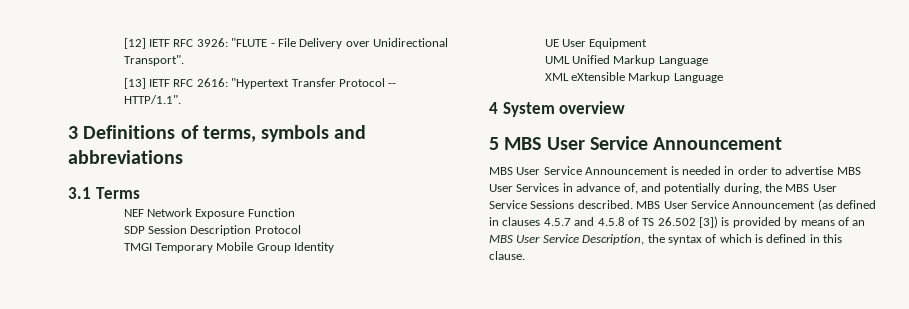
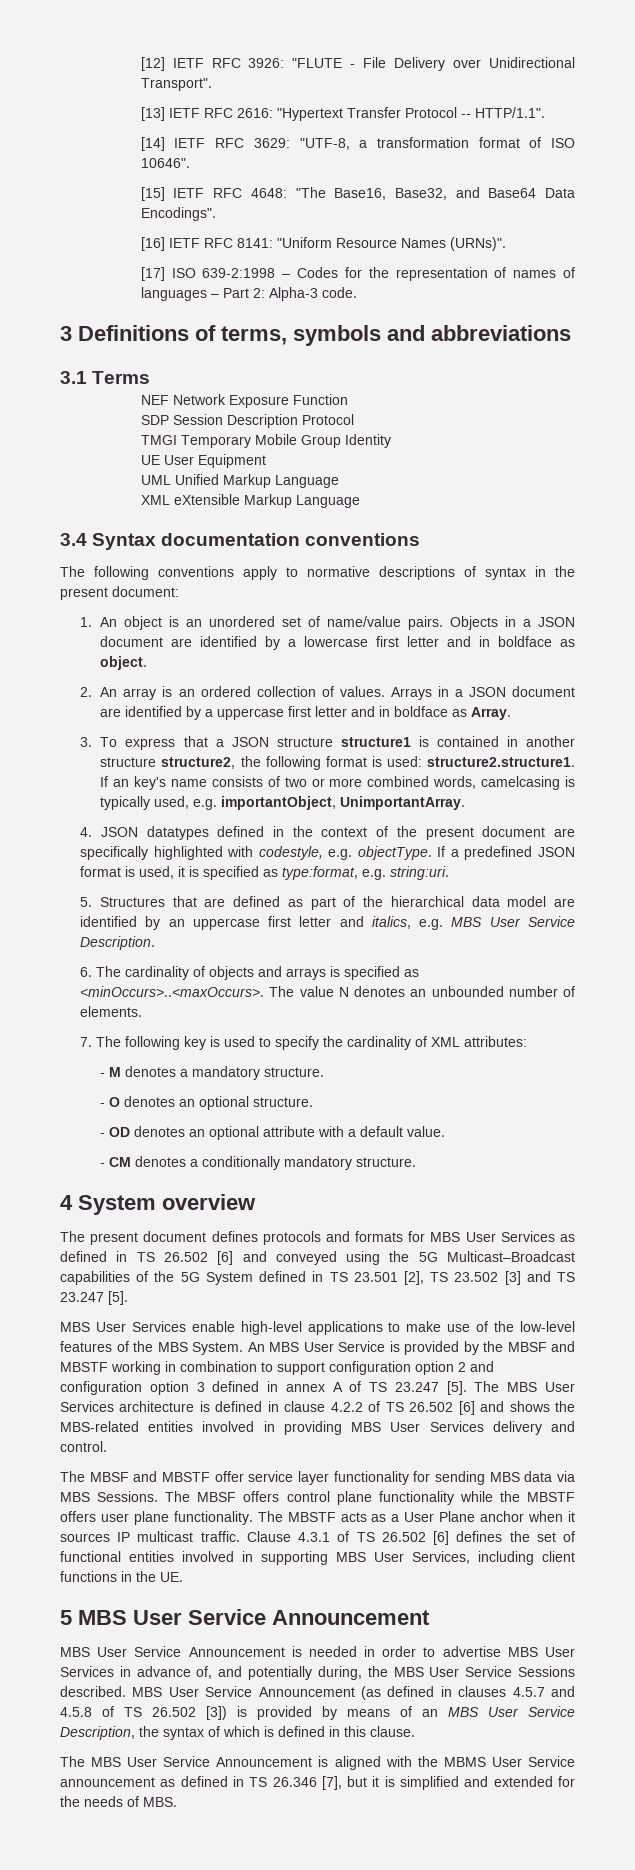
+ [14] IETF RFC 3629: "UTF-8, a transformation format of ISO 10646".
+ [15] IETF RFC 4648: "The Base16, Base32, and Base64 Data Encodings".
+ [16] IETF RFC 8141: "Uniform Resource Names (URNs)".
+ [17] ISO 639-2:1998 – Codes for the representation of names of languages – Part 2: Alpha-3 code.
+ 3.4 Syntax documentation conventions
+ The following conventions apply to normative descriptions of syntax in the present document:
+ 1. An object is an unordered set of name/value pairs. Objects in a JSON document are identified by a lowercase first letter and in boldface as object.
+ 2. An array is an ordered collection of values. Arrays in a JSON document are identified by a uppercase first letter and in boldface as Array.
+ 3. To express that a JSON structure structure1 is contained in another structure structure2, the following format is used: structure2.structure1. If an key's name consists of two or more combined words, camelcasing is typically used, e.g. importantObject, UnimportantArray.
+ 4. JSON datatypes defined in the context of the present document are specifically highlighted with codestyle, e.g. objectType. If a predefined JSON format is used, it is specified as type:format, e.g. string:uri.
+ 5. Structures that are defined as part of the hierarchical data model are identified by an uppercase first letter and italics, e.g. MBS User Service Description.
+ 6. The cardinality of objects and arrays is specified as <minOccurs>..<maxOccurs>. The value N denotes an unbounded number of elements.
+ 7. The following key is used to specify the cardinality of XML attributes:
+ - M denotes a mandatory structure.
+ - O denotes an optional structure.
+ - OD denotes an optional attribute with a default value.
+ - CM denotes a conditionally mandatory structure.
  4 System overview
+ The present document defines protocols and formats for MBS User Services as defined in TS 26.502 [6] and conveyed using the 5G Multicast–Broadcast capabilities of the 5G System defined in TS 23.501 [2], TS 23.502 [3] and TS 23.247 [5].
+ MBS User Services enable high-level applications to make use of the low-level features of the MBS System. An MBS User Service is provided by the MBSF and MBSTF working in combination to support configuration option 2 and configuration option 3 defined in annex A of TS 23.247 [5]. The MBS User Services architecture is defined in clause 4.2.2 of TS 26.502 [6] and shows the MBS-related entities involved in providing MBS User Services delivery and control.
+ The MBSF and MBSTF offer service layer functionality for sending MBS data via MBS Sessions. The MBSF offers control plane functionality while the MBSTF offers user plane functionality. The MBSTF acts as a User Plane anchor when it sources IP multicast traffic. Clause 4.3.1 of TS 26.502 [6] defines the set of functional entities involved in supporting MBS User Services, including client functions in the UE.
+ The MBS User Service Announcement is aligned with the MBMS User Service announcement as defined in TS 26.346 [7], but it is simplified and extended for the needs of MBS.

